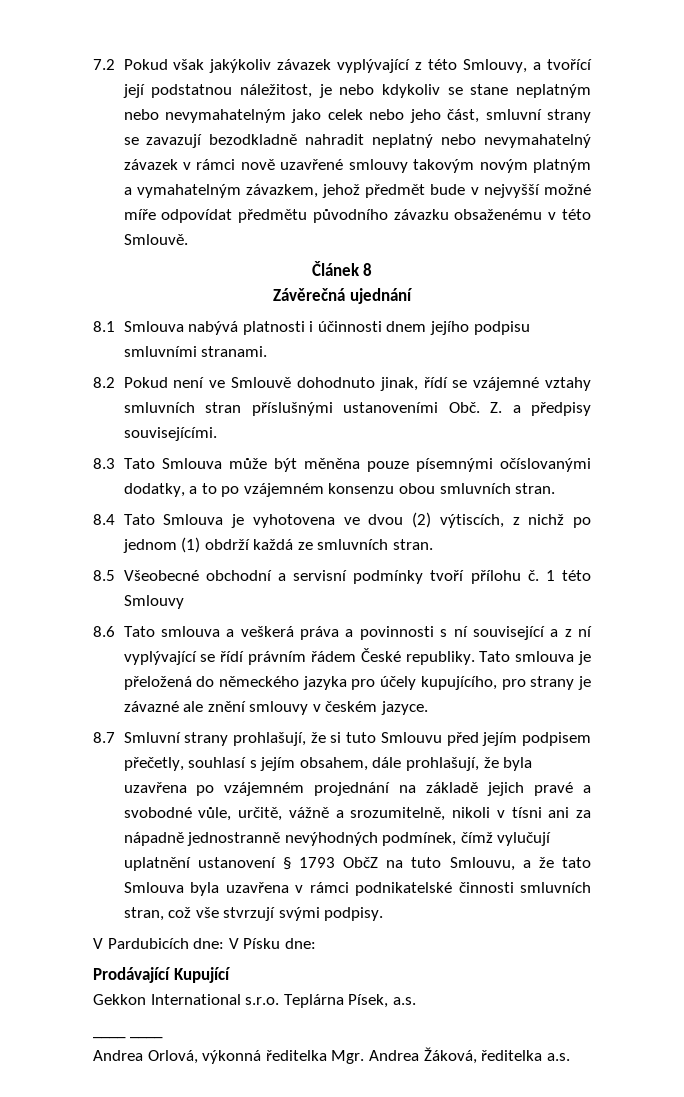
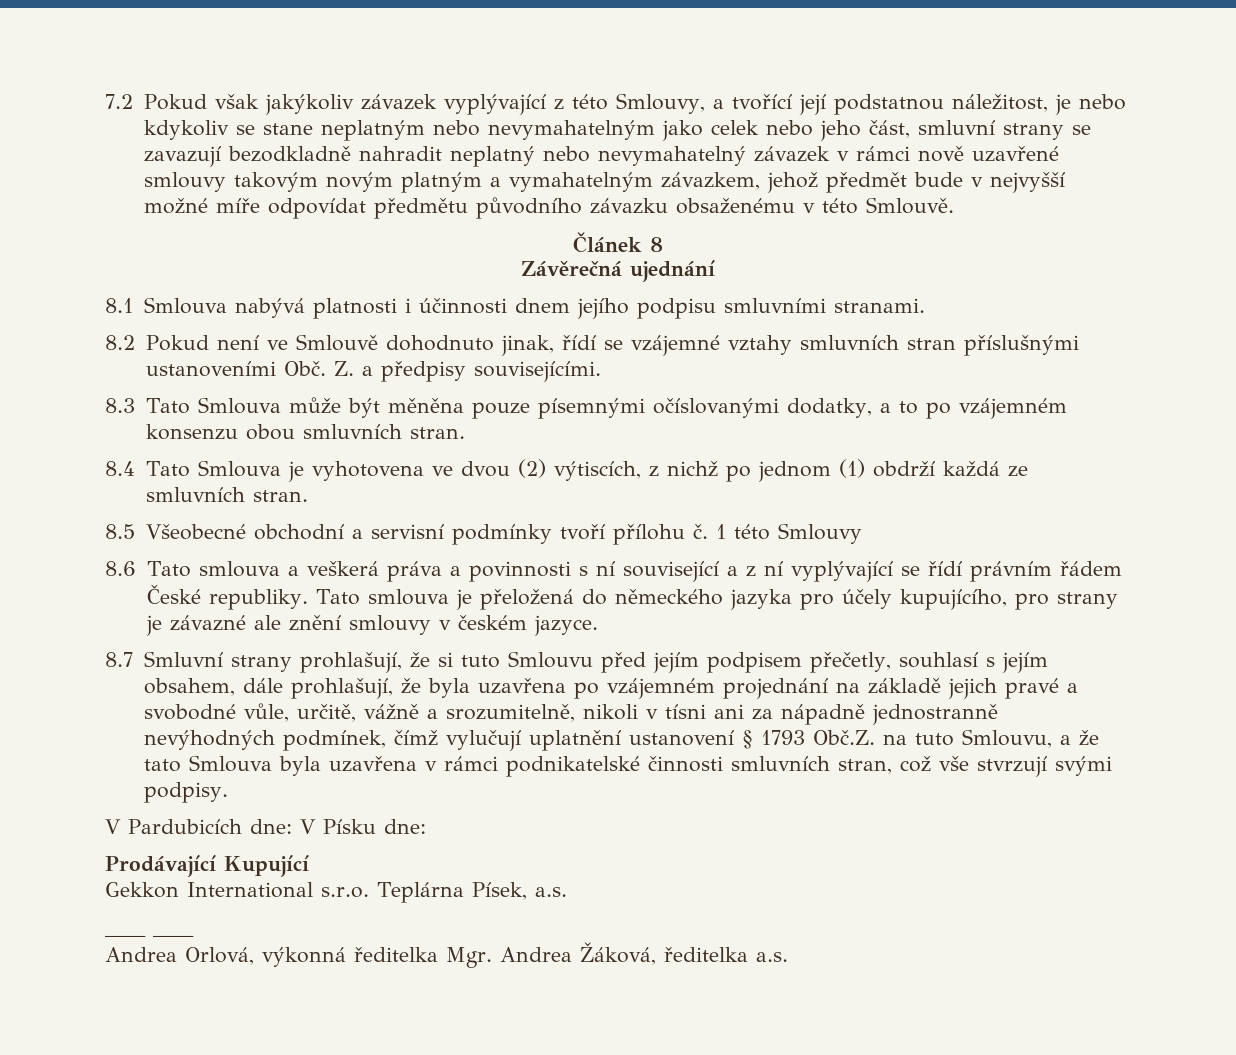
- 8.7 Smluvní strany prohlašují, že si tuto Smlouvu před jejím podpisem přečetly, souhlasí s jejím obsahem, dále prohlašují, že byla uzavřena po vzájemném projednání na základě jejich pravé a svobodné vůle, určitě, vážně a srozumitelně, nikoli v tísni ani za nápadně jednostranně nevýhodných podmínek, čímž vylučují uplatnění ustanovení § 1793 ObčZ na tuto Smlouvu, a že tato Smlouva byla uzavřena v rámci podnikatelské činnosti smluvních stran, což vše stvrzují svými podpisy.
+ 8.7 Smluvní strany prohlašují, že si tuto Smlouvu před jejím podpisem přečetly, souhlasí s jejím obsahem, dále prohlašují, že byla uzavřena po vzájemném projednání na základě jejich pravé a svobodné vůle, určitě, vážně a srozumitelně, nikoli v tísni ani za nápadně jednostranně nevýhodných podmínek, čímž vylučují uplatnění ustanovení § 1793 Obč.Z. na tuto Smlouvu, a že tato Smlouva byla uzavřena v rámci podnikatelské činnosti smluvních stran, což vše stvrzují svými podpisy.

